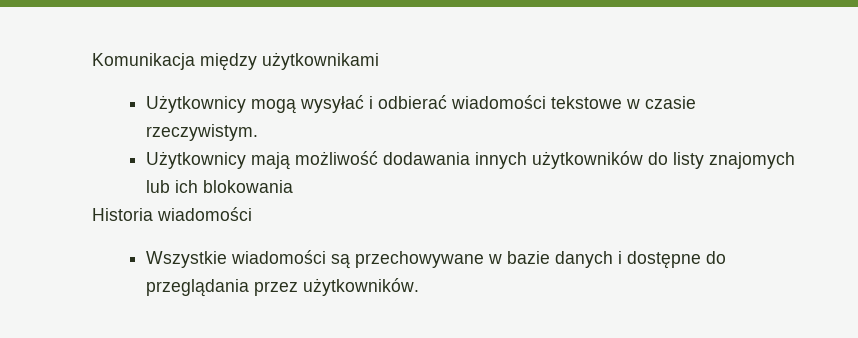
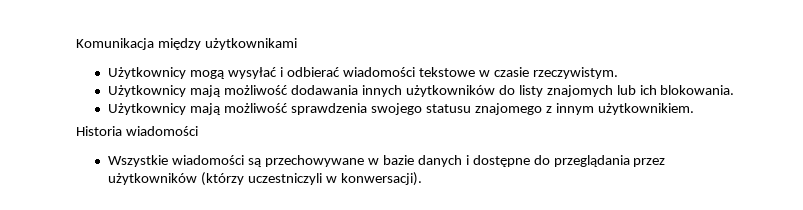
- Użytkownicy mają możliwość dodawania innych użytkowników do listy znajomych lub ich blokowania
+ Użytkownicy mają możliwość dodawania innych użytkowników do listy znajomych lub ich blokowania.
+ Użytkownicy mają możliwość sprawdzenia swojego statusu znajomego z innym użytkownikiem.
- Wszystkie wiadomości są przechowywane w bazie danych i dostępne do przeglądania przez użytkowników.
+ Wszystkie wiadomości są przechowywane w bazie danych i dostępne do przeglądania przez użytkowników (którzy uczestniczyli w konwersacji).

